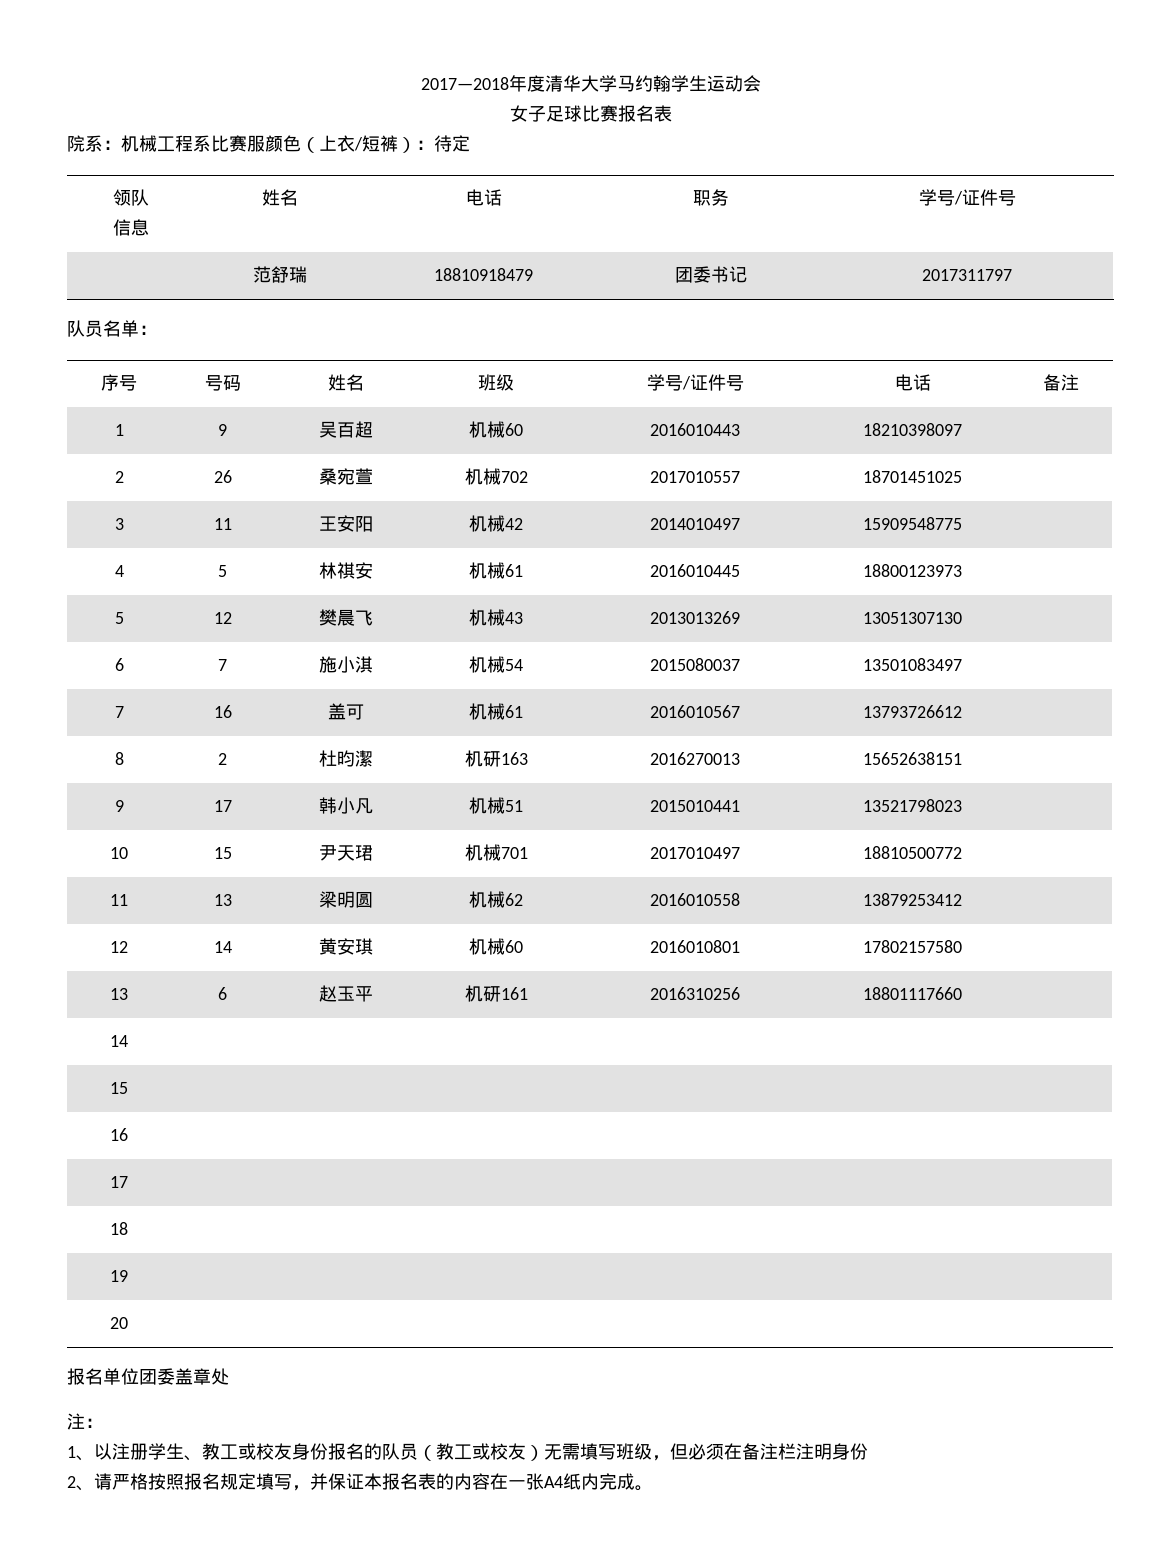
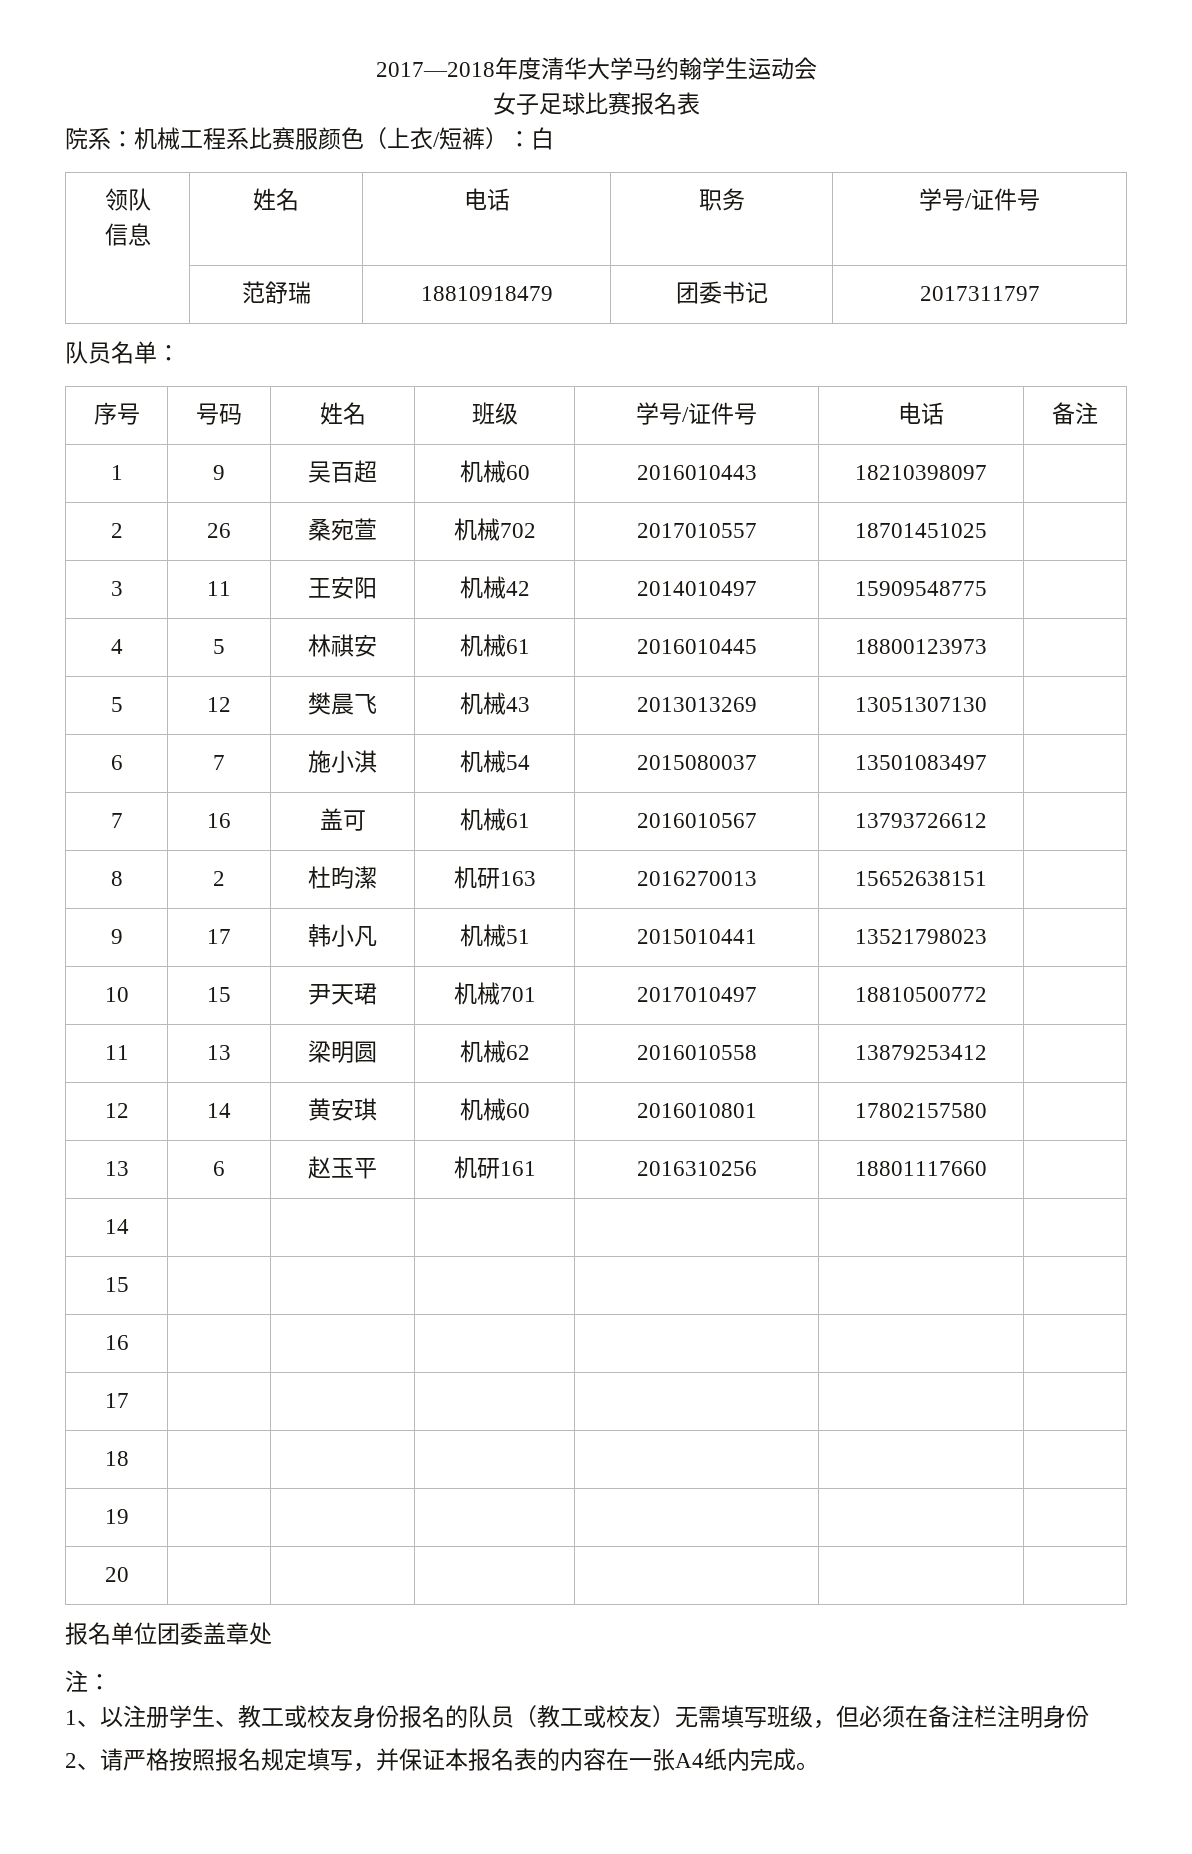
- 院系：机械工程系比赛服颜色（上衣/短裤）：待定
+ 院系：机械工程系比赛服颜色（上衣/短裤）：白

